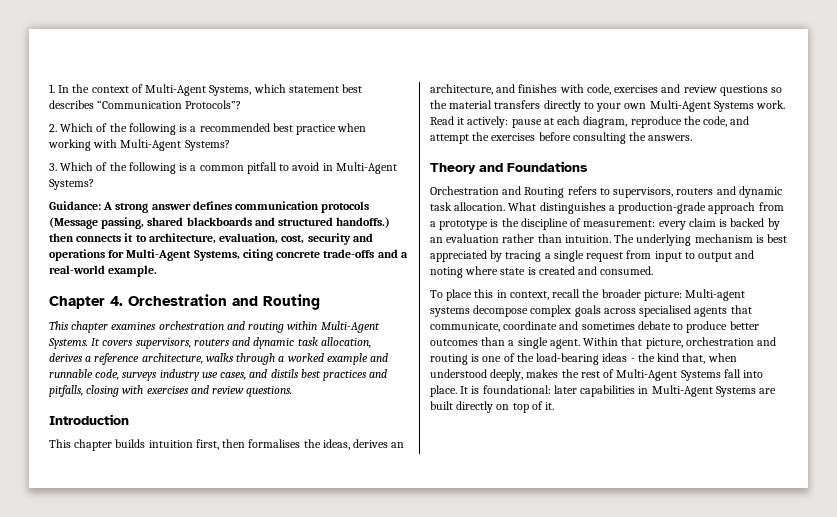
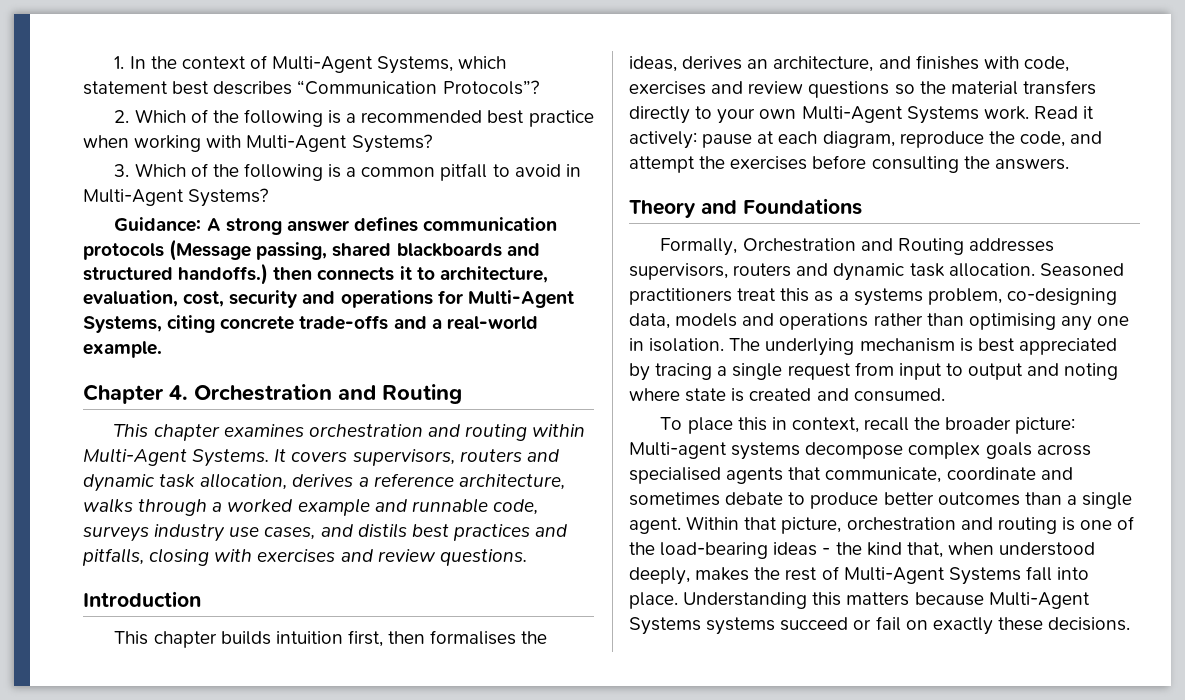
- Orchestration and Routing refers to supervisors, routers and dynamic task allocation.
+ Formally, Orchestration and Routing addresses supervisors, routers and dynamic task allocation.
- What distinguishes a production-grade approach from a prototype is the discipline of measurement: every claim is backed by an evaluation rather than intuition.
+ Seasoned practitioners treat this as a systems problem, co-designing data, models and operations rather than optimising any one in isolation.
- It is foundational: later capabilities in Multi-Agent Systems are built directly on top of it.
+ Understanding this matters because Multi-Agent Systems systems succeed or fail on exactly these decisions.

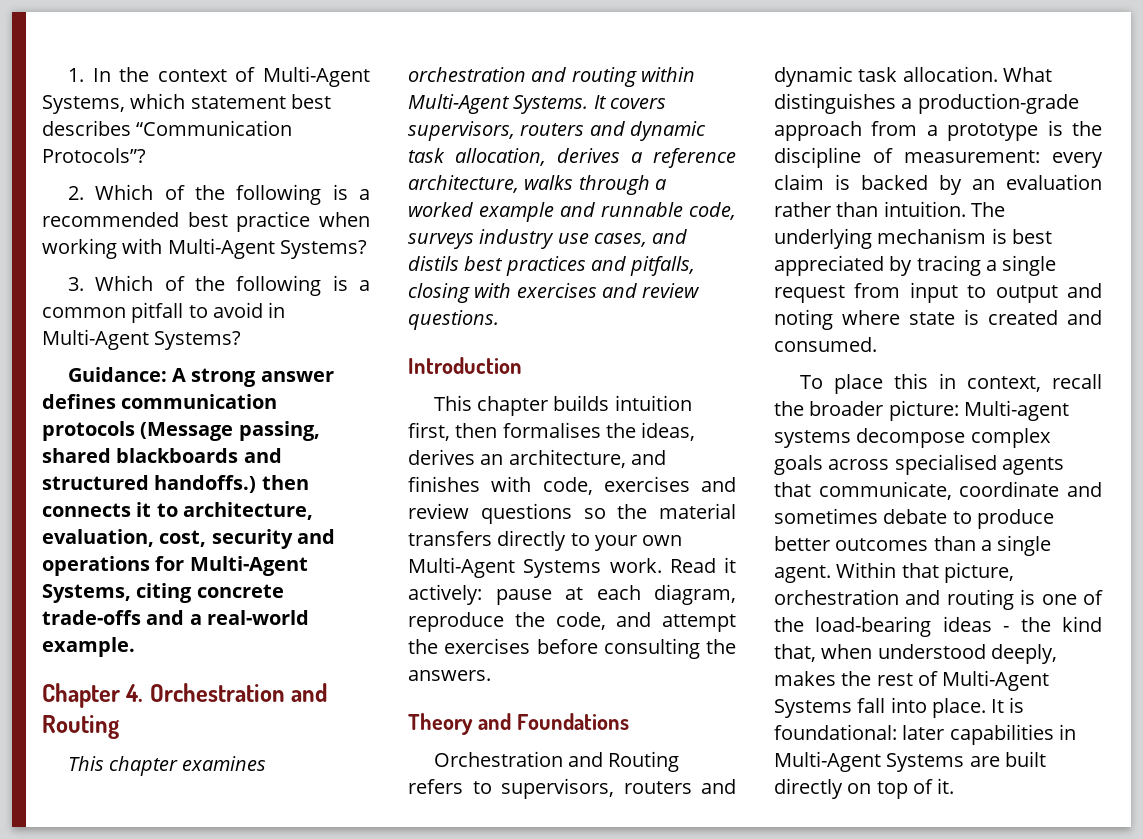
- Formally, Orchestration and Routing addresses supervisors, routers and dynamic task allocation.
+ Orchestration and Routing refers to supervisors, routers and dynamic task allocation.
- Seasoned practitioners treat this as a systems problem, co-designing data, models and operations rather than optimising any one in isolation.
+ What distinguishes a production-grade approach from a prototype is the discipline of measurement: every claim is backed by an evaluation rather than intuition.
- Understanding this matters because Multi-Agent Systems systems succeed or fail on exactly these decisions.
+ It is foundational: later capabilities in Multi-Agent Systems are built directly on top of it.

